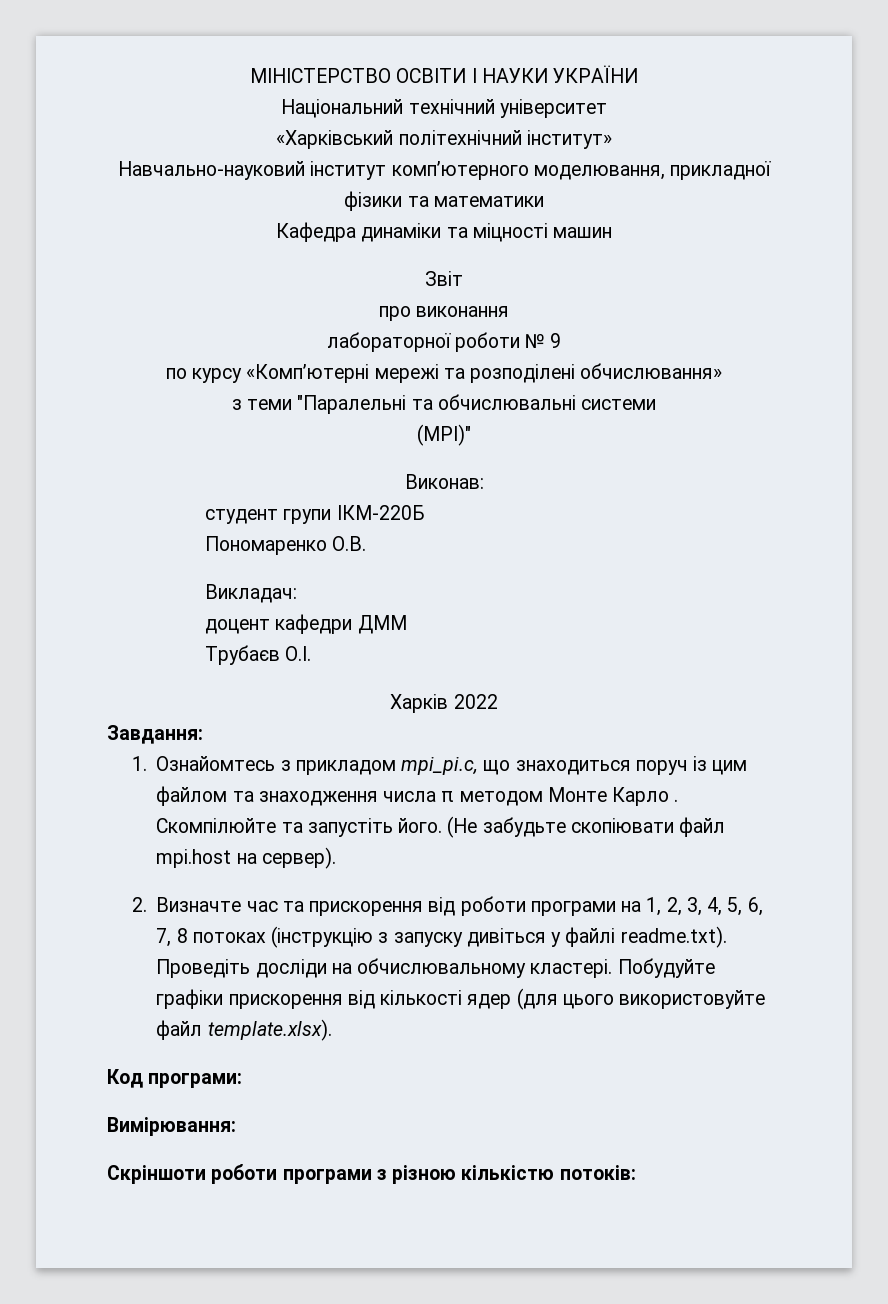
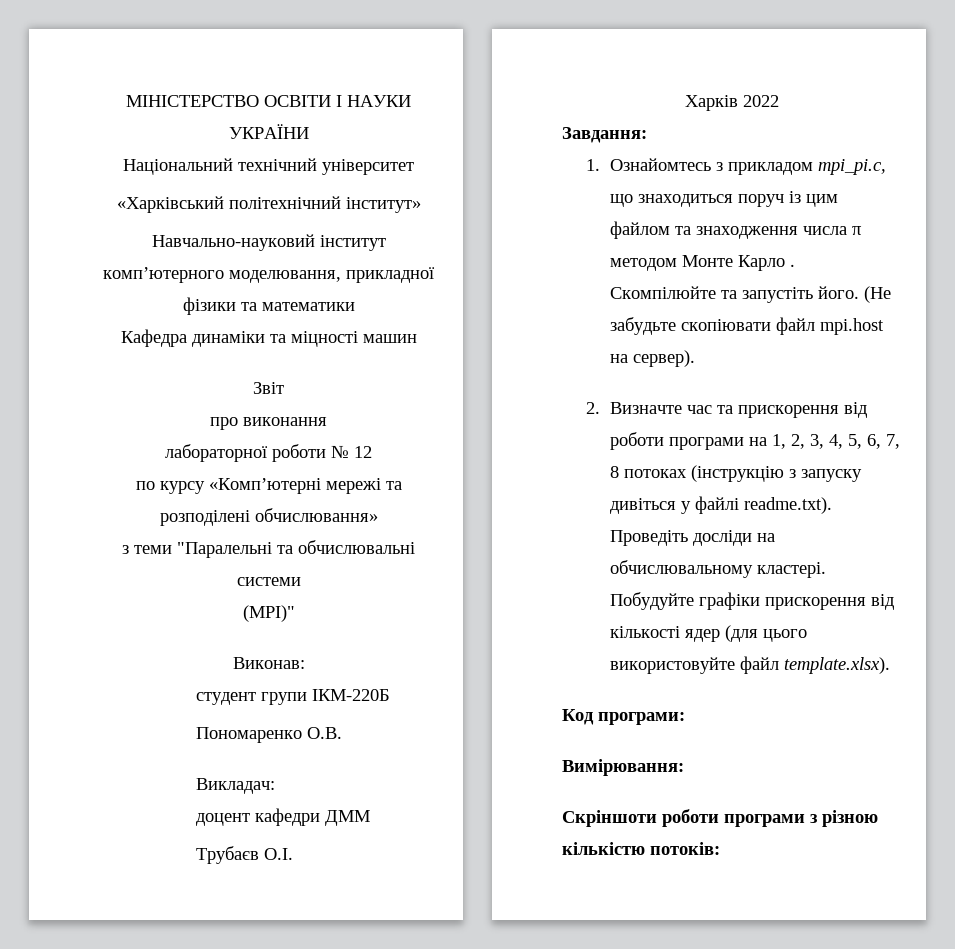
- лабораторної роботи № 9
+ лабораторної роботи № 12

